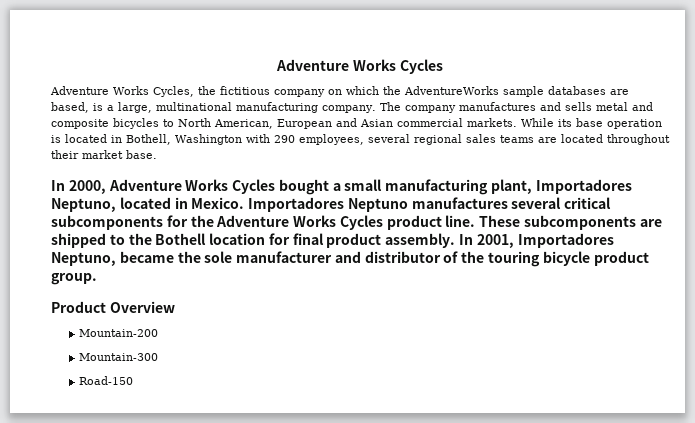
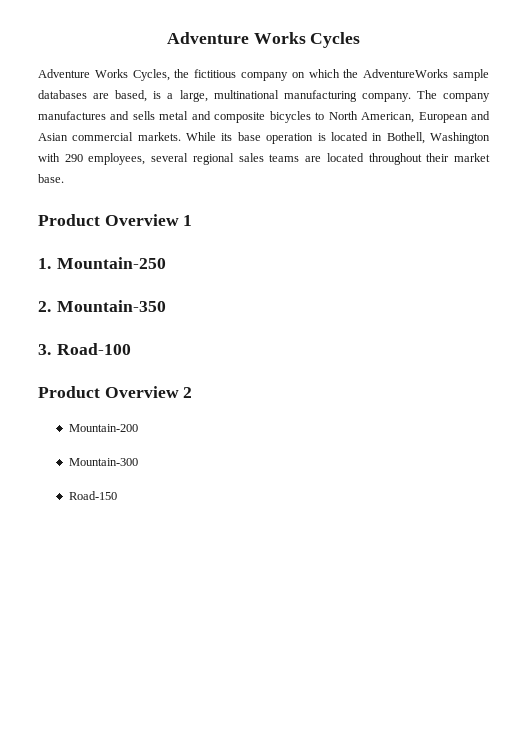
- In 2000, Adventure Works Cycles bought a small manufacturing plant, Importadores Neptuno, located in Mexico. Importadores Neptuno manufactures several critical subcomponents for the Adventure Works Cycles product line. These subcomponents are shipped to the Bothell location for final product assembly. In 2001, Importadores Neptuno, became the sole manufacturer and distributor of the touring bicycle product group.
- Product Overview
+ Product Overview 1
+ 1. Mountain-250
+ 2. Mountain-350
+ 3. Road-100
+ Product Overview 2

